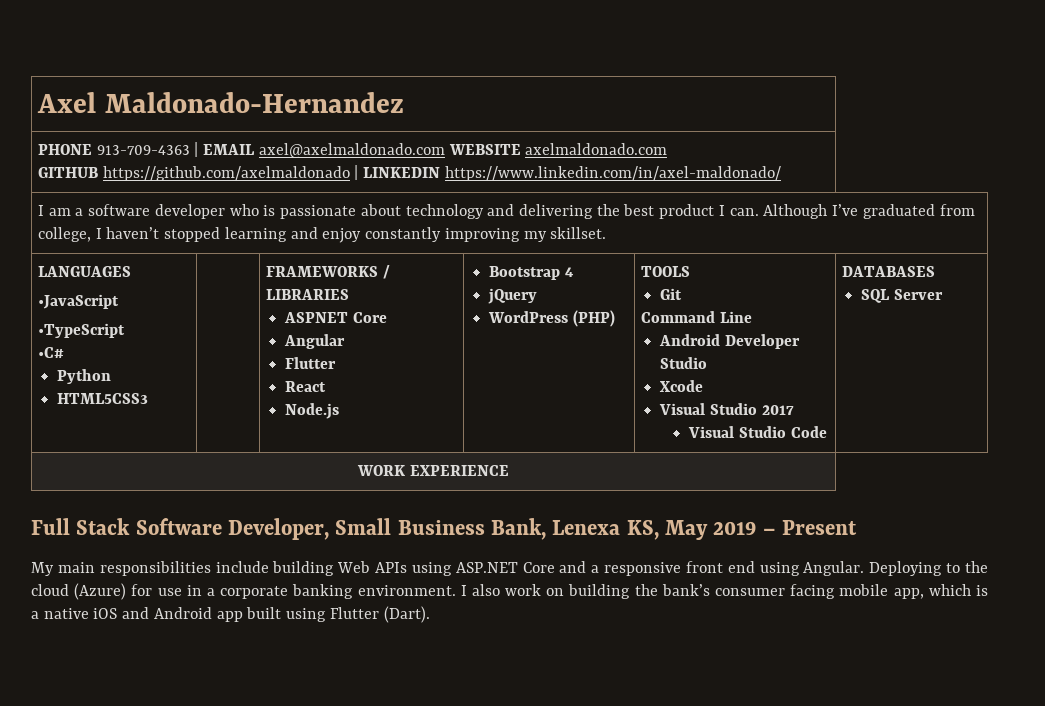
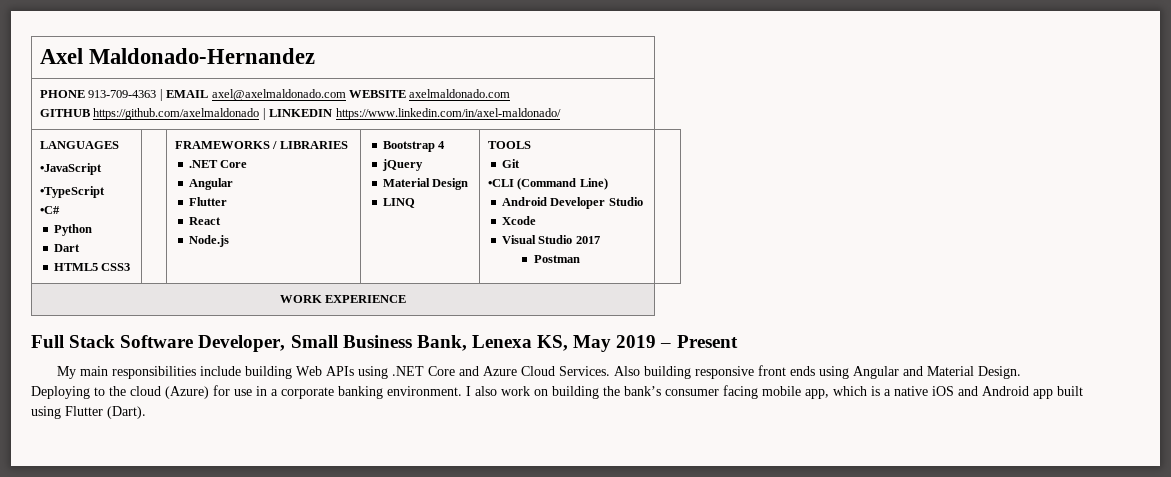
- I am a software developer who is passionate about technology and delivering the best product I can. Although I’ve graduated from college, I haven’t stopped learning and enjoy constantly improving my skillset.
  LANGUAGES
  •JavaScript
  •TypeScript
  •C#
  Python
- HTML5CSS3 | | FRAMEWORKS / LIBRARIES
- ASPNET Core
+ Dart
+ HTML5 CSS3 | | FRAMEWORKS / LIBRARIES
+ .NET Core
  Angular
  Flutter
  React
  Node.js | Bootstrap 4
  jQuery
- WordPress (PHP) | TOOLS
+ Material Design
+ LINQ | TOOLS
  Git
- Command Line
+ •CLI (Command Line)
  Android Developer Studio
  Xcode
  Visual Studio 2017
- Visual Studio Code | DATABASES
- SQL Server
+ Postman |
- My main responsibilities include building Web APIs using ASP.NET Core and a responsive front end using Angular.
+ My main responsibilities include building Web APIs using .NET Core and Azure Cloud Services. Also building responsive front ends using Angular and Material Design.

